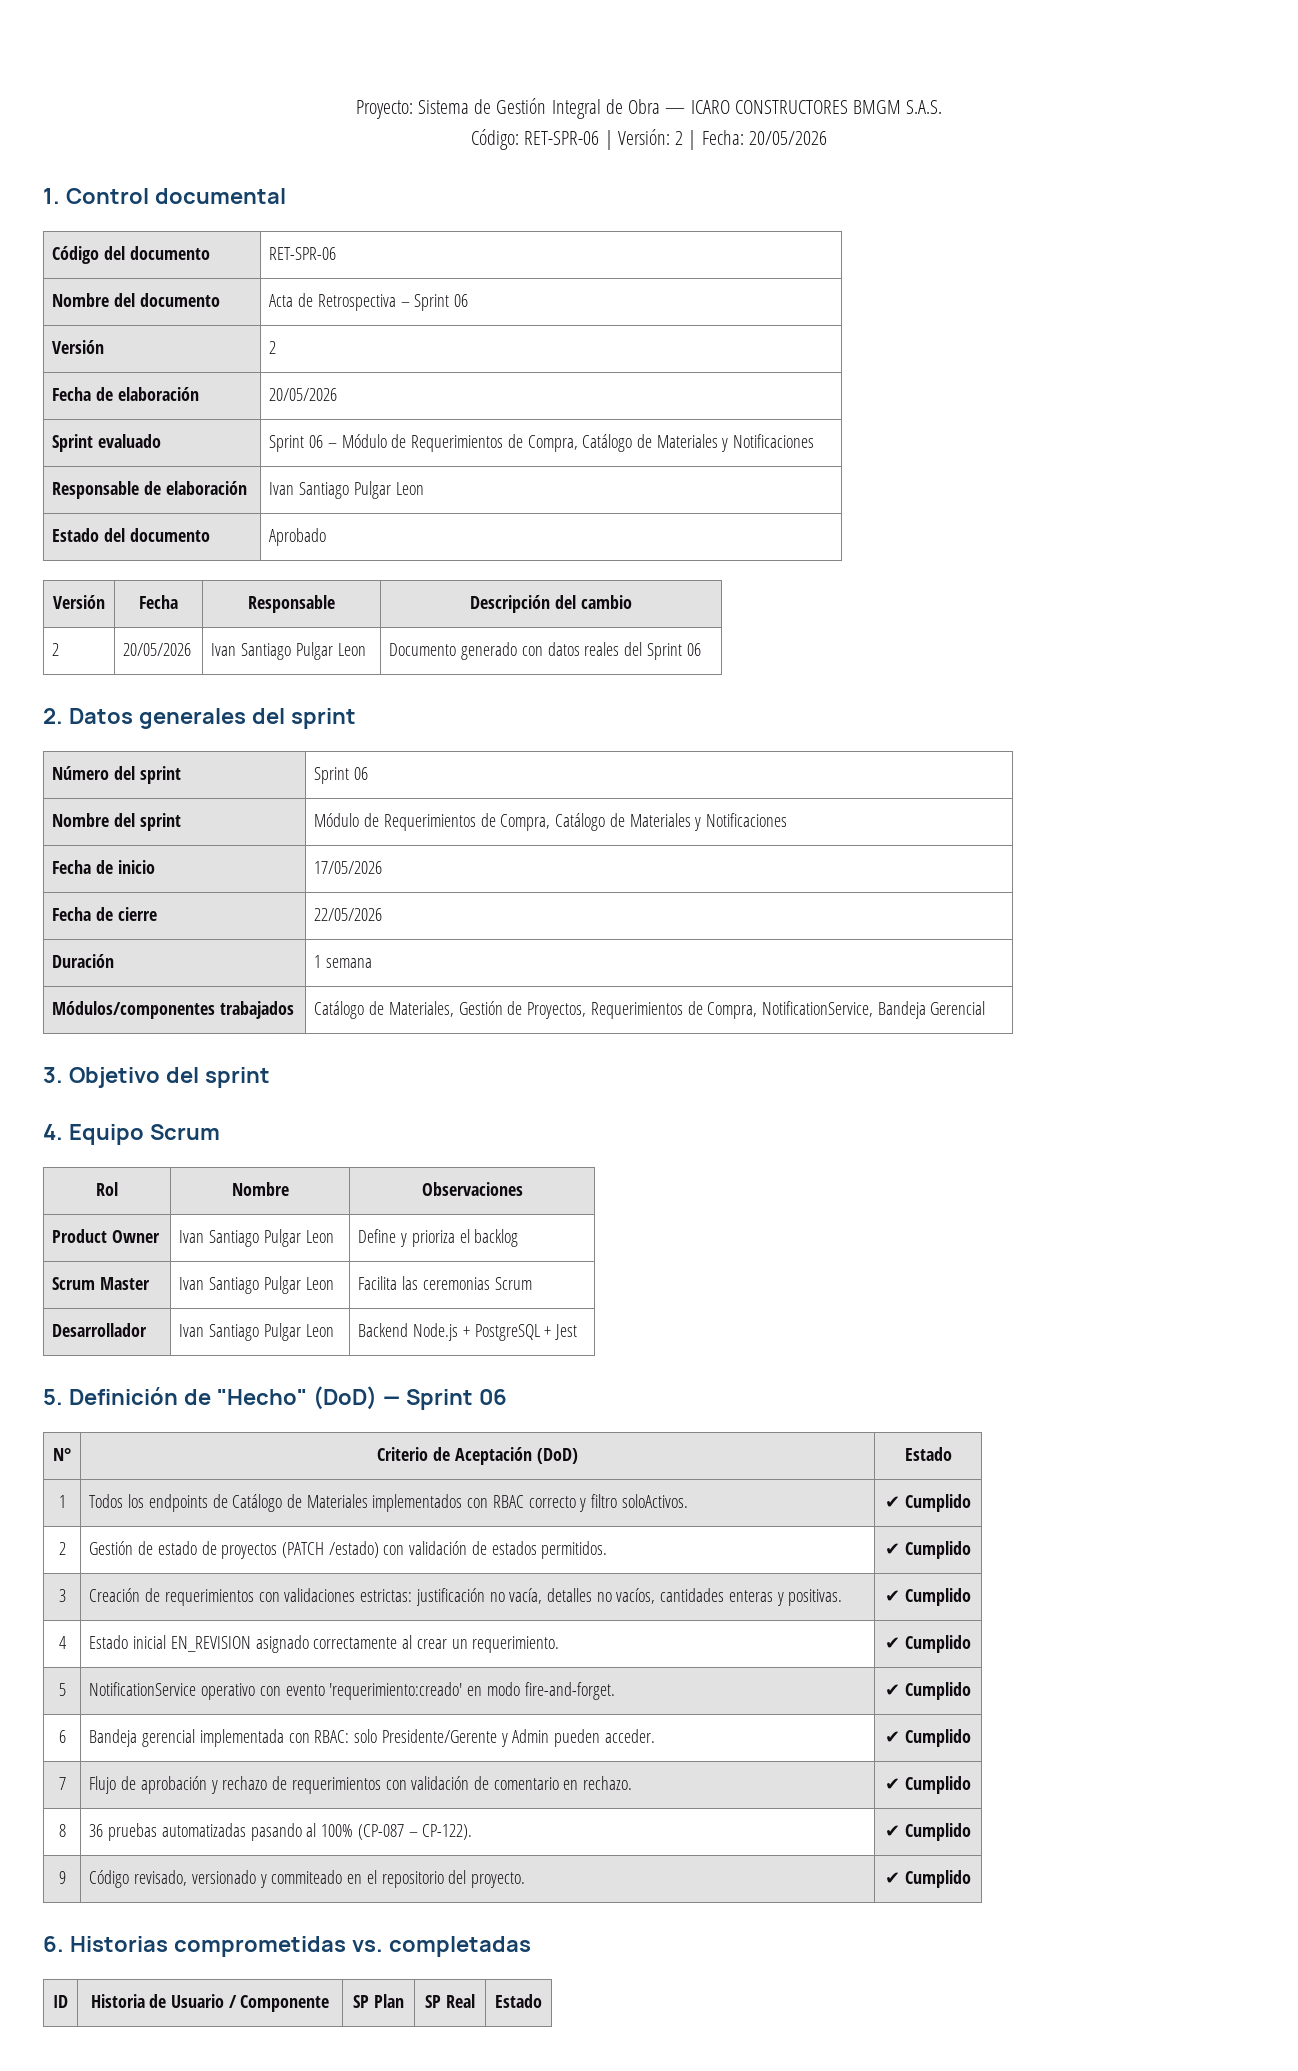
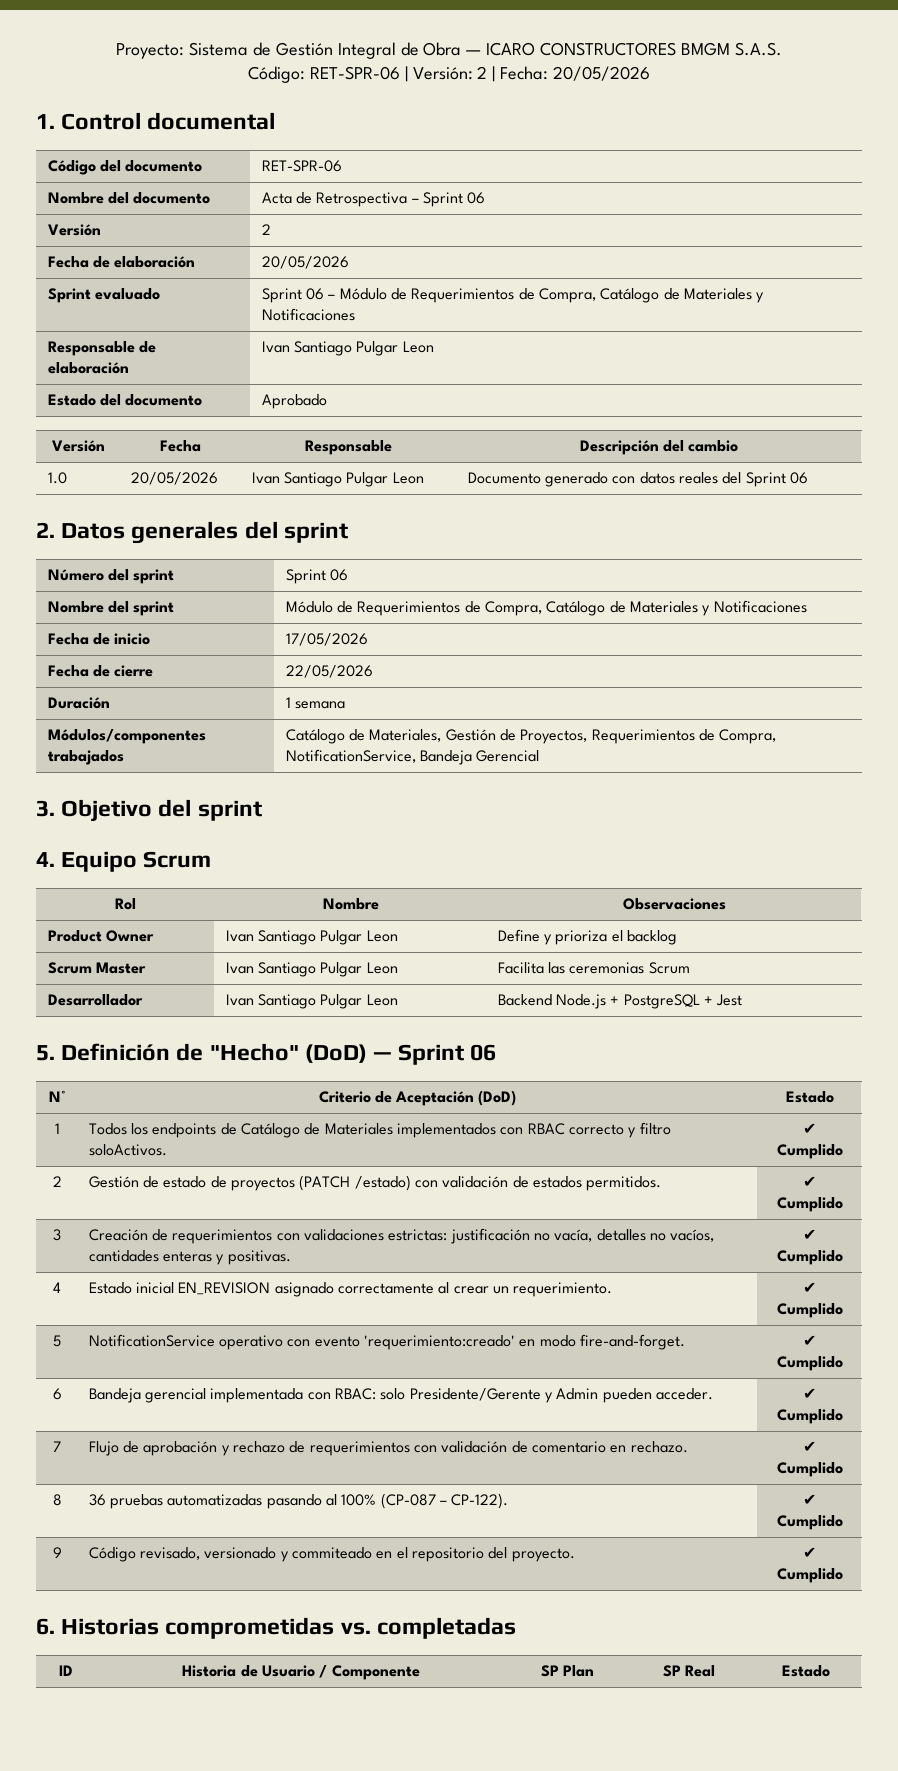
- 2 | 20/05/2026 | Ivan Santiago Pulgar Leon | Documento generado con datos reales del Sprint 06
+ 1.0 | 20/05/2026 | Ivan Santiago Pulgar Leon | Documento generado con datos reales del Sprint 06

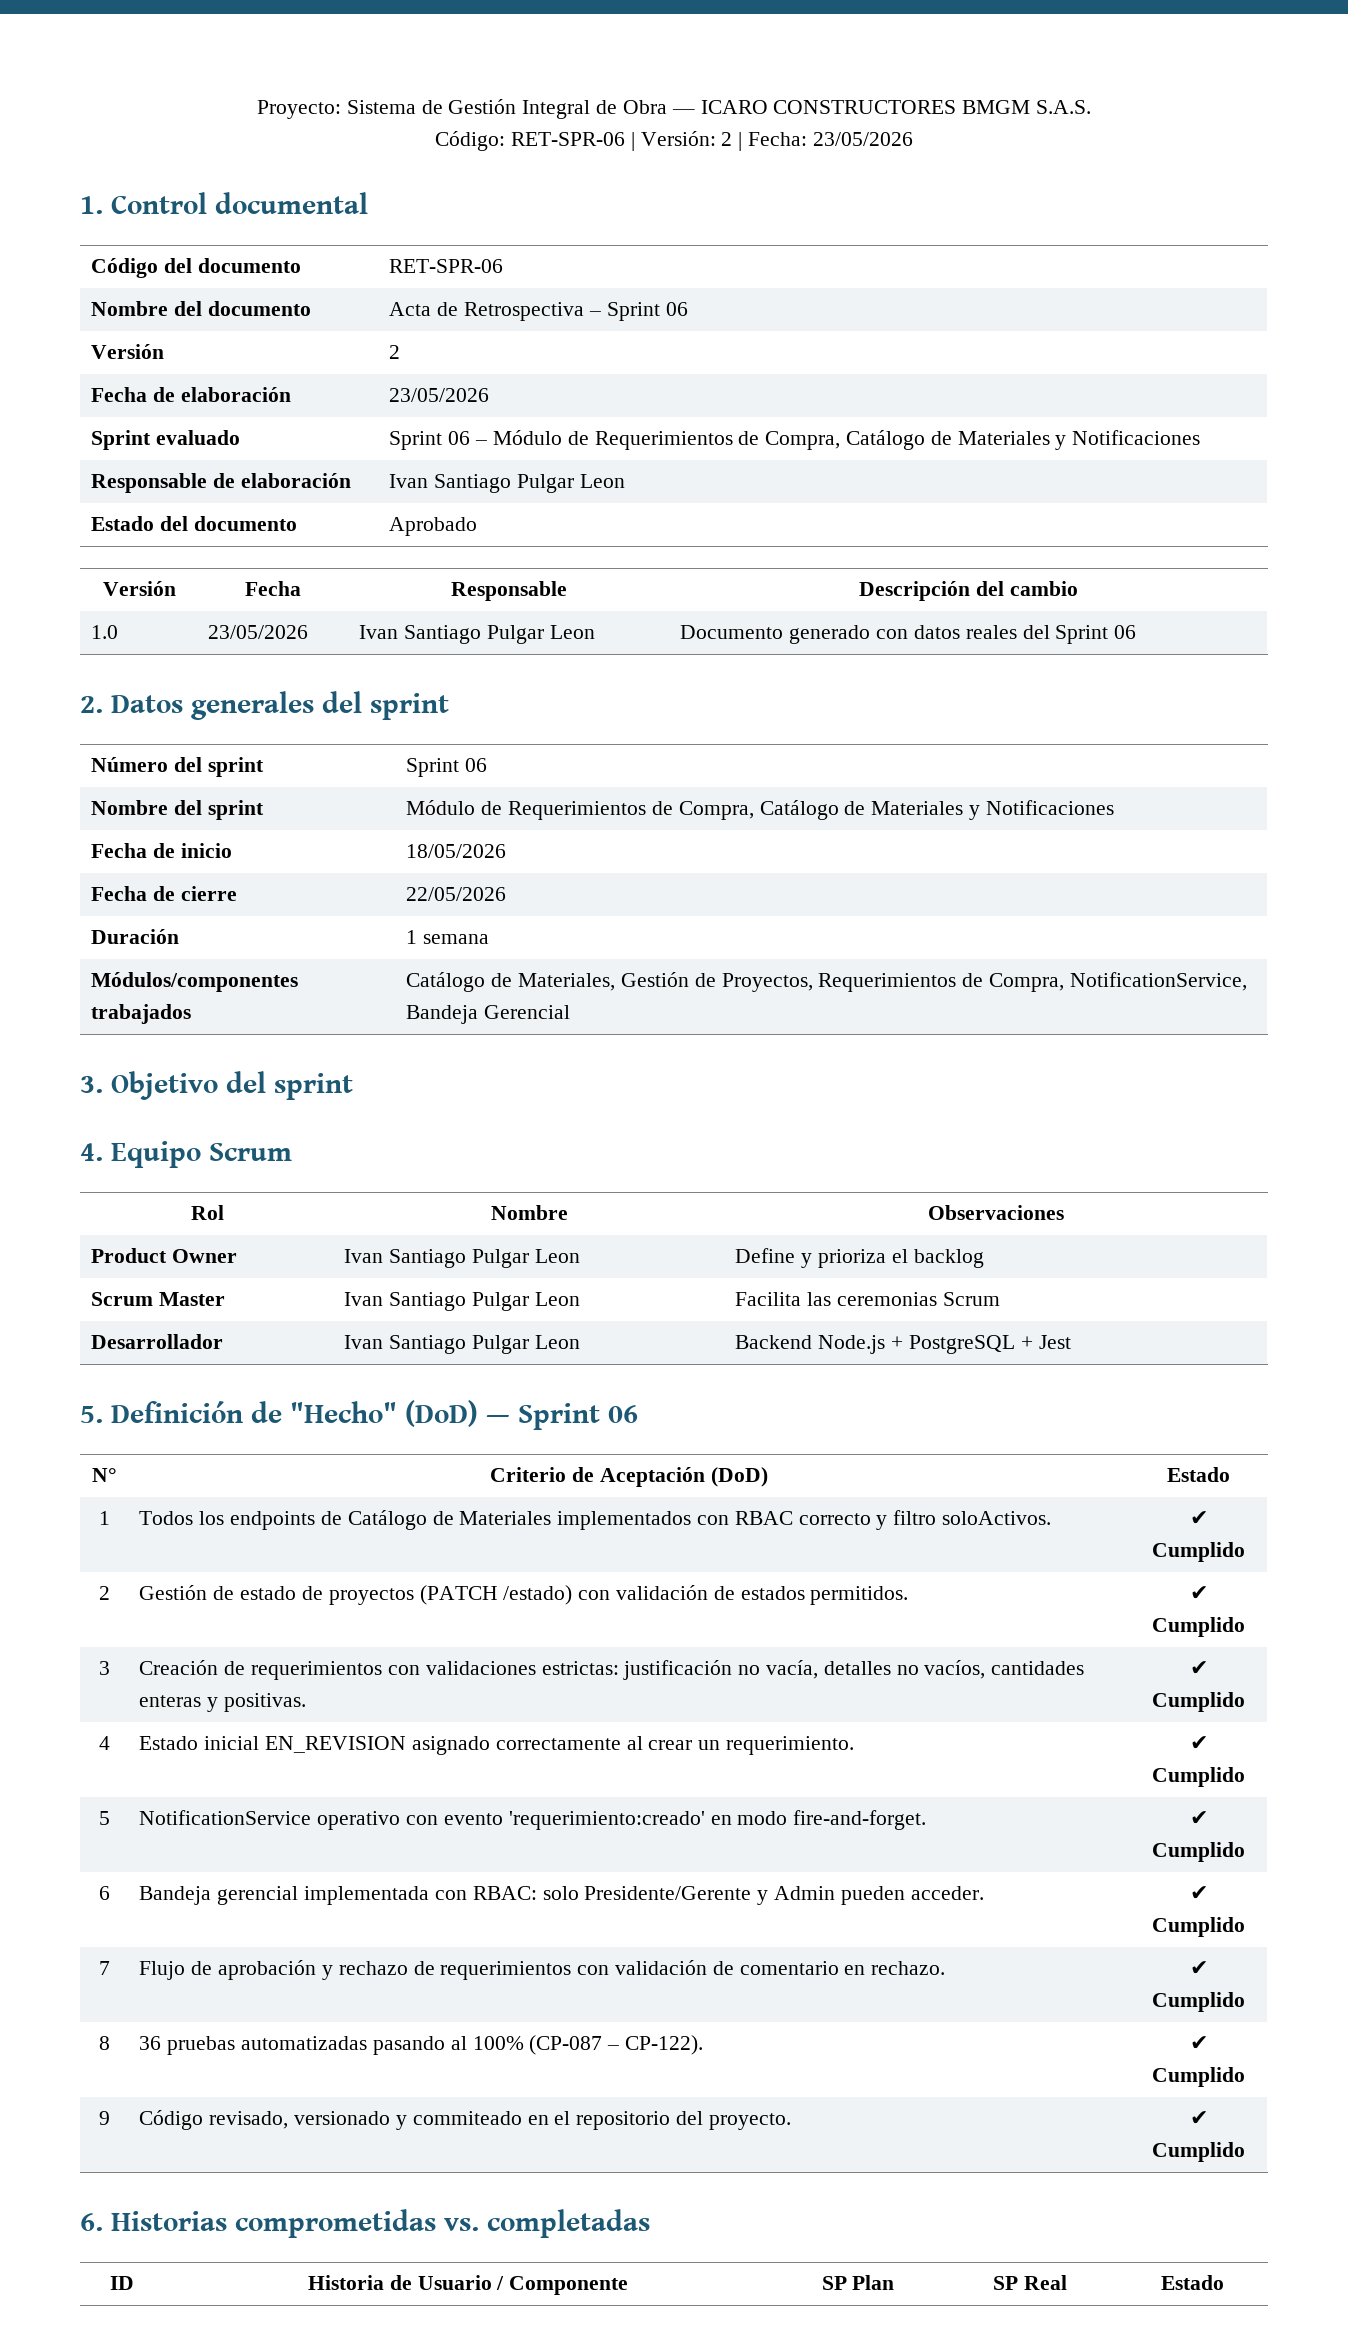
- Código: RET-SPR-06 | Versión: 2 | Fecha: 20/05/2026
+ Código: RET-SPR-06 | Versión: 2 | Fecha: 23/05/2026
- Fecha de elaboración | 20/05/2026
+ Fecha de elaboración | 23/05/2026
- 1.0 | 20/05/2026 | Ivan Santiago Pulgar Leon | Documento generado con datos reales del Sprint 06
+ 1.0 | 23/05/2026 | Ivan Santiago Pulgar Leon | Documento generado con datos reales del Sprint 06
- Fecha de inicio | 17/05/2026
+ Fecha de inicio | 18/05/2026

